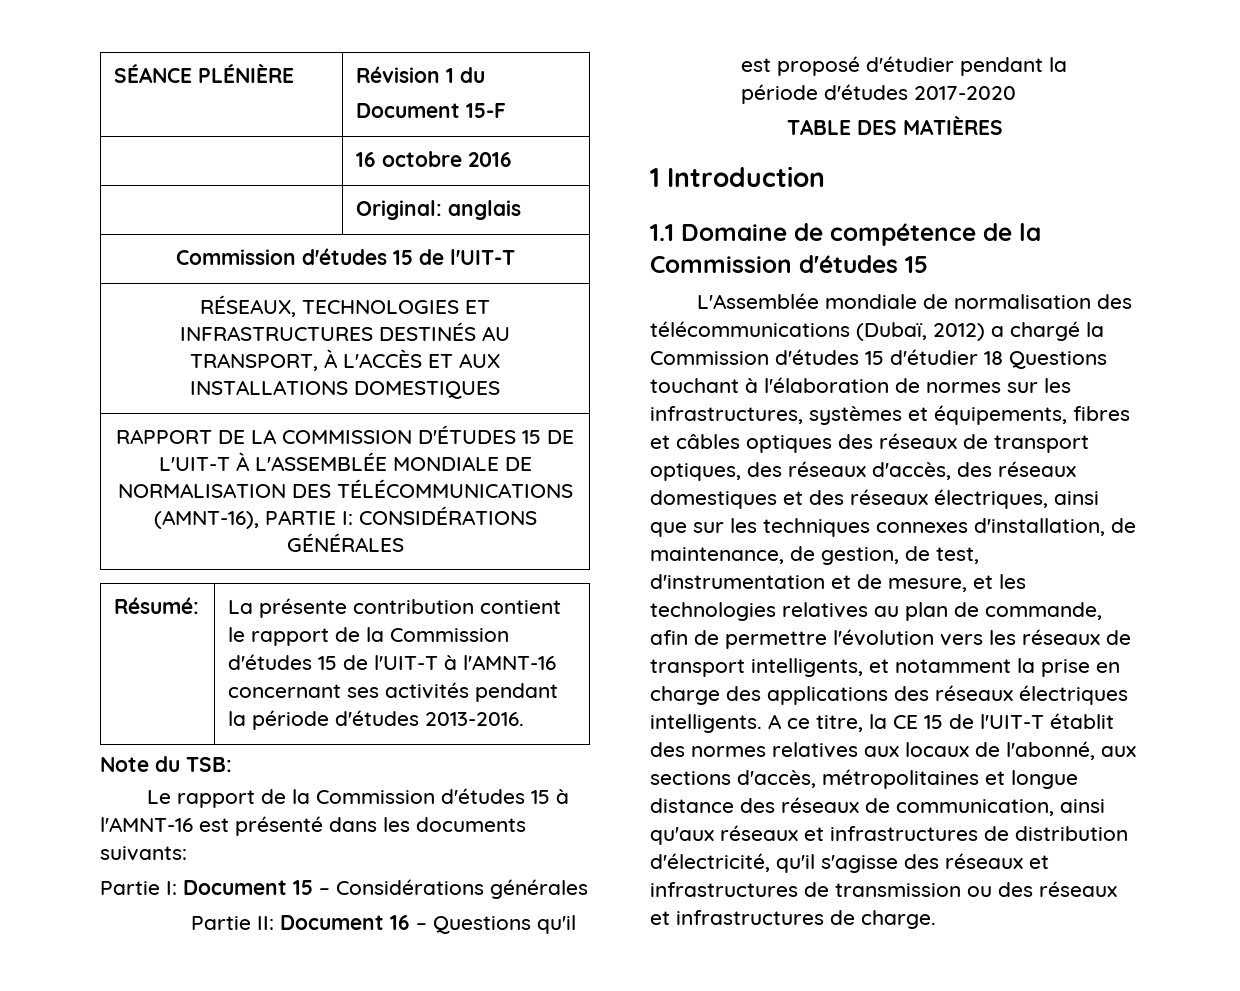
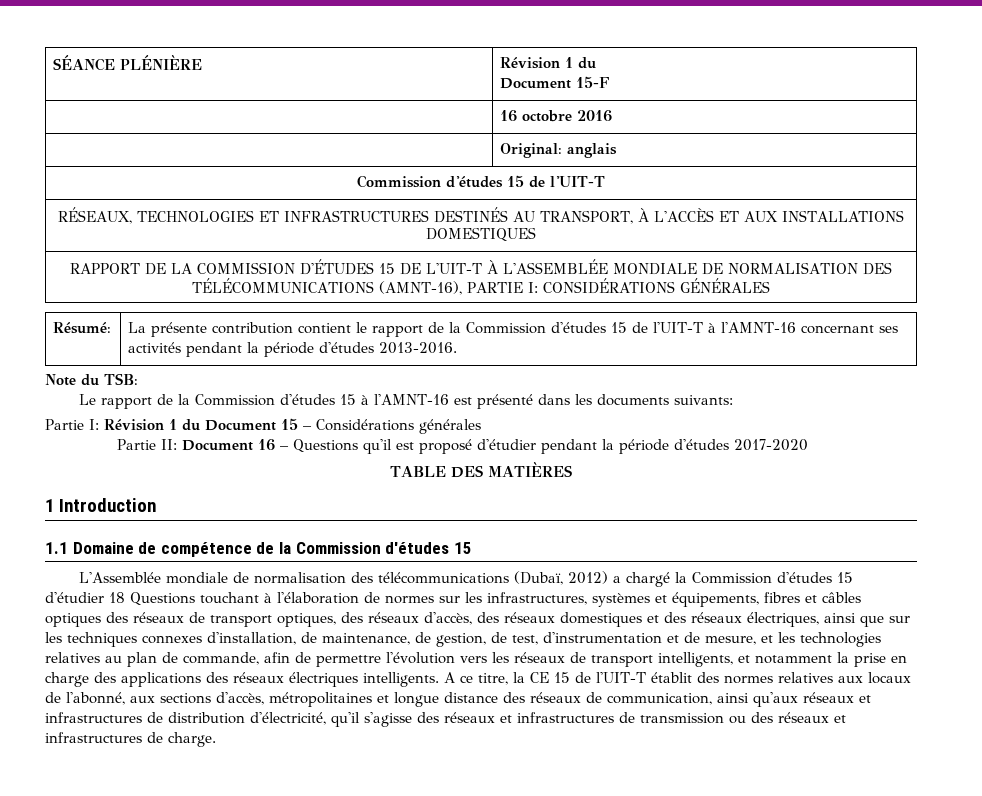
- Partie I: Document 15 – Considérations générales
+ Partie I: Révision 1 du Document 15 – Considérations générales

